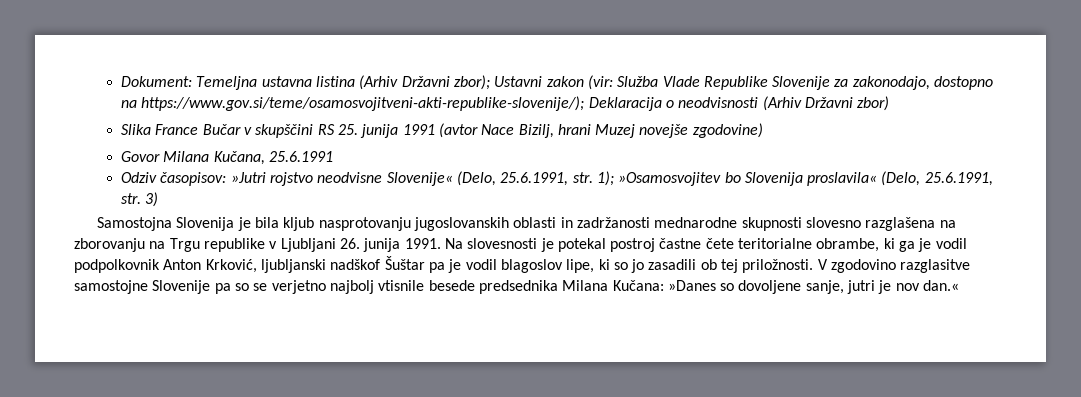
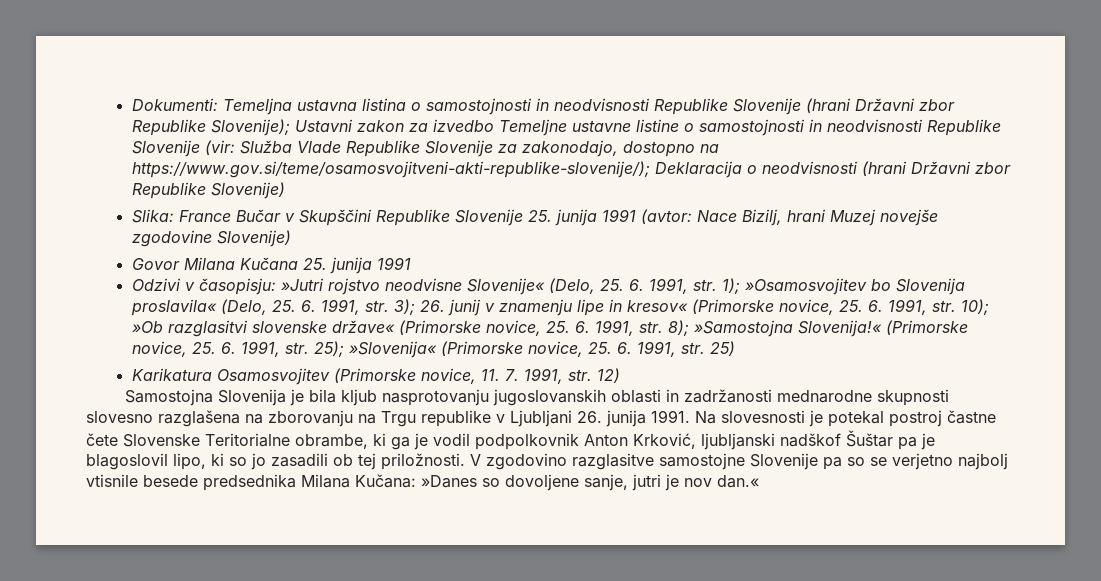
- Dokument: Temeljna ustavna listina (Arhiv Državni zbor); Ustavni zakon (vir: Služba Vlade Republike Slovenije za zakonodajo, dostopno na https://www.gov.si/teme/osamosvojitveni-akti-republike-slovenije/); Deklaracija o neodvisnosti (Arhiv Državni zbor)
- Slika France Bučar v skupščini RS 25. junija 1991 (avtor Nace Bizilj, hrani Muzej novejše zgodovine)
+ Dokumenti: Temeljna ustavna listina o samostojnosti in neodvisnosti Republike Slovenije (hrani Državni zbor Republike Slovenije); Ustavni zakon za izvedbo Temeljne ustavne listine o samostojnosti in neodvisnosti Republike Slovenije (vir: Služba Vlade Republike Slovenije za zakonodajo, dostopno na https://www.gov.si/teme/osamosvojitveni-akti-republike-slovenije/); Deklaracija o neodvisnosti (hrani Državni zbor Republike Slovenije)
+ Slika: France Bučar v Skupščini Republike Slovenije 25. junija 1991 (avtor: Nace Bizilj, hrani Muzej novejše zgodovine Slovenije)
- Govor Milana Kučana, 25.6.1991
- Odziv časopisov: »Jutri rojstvo neodvisne Slovenije« (Delo, 25.6.1991, str. 1); »Osamosvojitev bo Slovenija proslavila« (Delo, 25.6.1991, str. 3)
+ Govor Milana Kučana 25. junija 1991
+ Odzivi v časopisju: »Jutri rojstvo neodvisne Slovenije« (Delo, 25. 6. 1991, str. 1); »Osamosvojitev bo Slovenija proslavila« (Delo, 25. 6. 1991, str. 3); 26. junij v znamenju lipe in kresov« (Primorske novice, 25. 6. 1991, str. 10); »Ob razglasitvi slovenske države« (Primorske novice, 25. 6. 1991, str. 8); »Samostojna Slovenija!« (Primorske novice, 25. 6. 1991, str. 25); »Slovenija« (Primorske novice, 25. 6. 1991, str. 25)
+ Karikatura Osamosvojitev (Primorske novice, 11. 7. 1991, str. 12)
- Na slovesnosti je potekal postroj častne čete teritorialne obrambe, ki ga je vodil podpolkovnik Anton Krković, ljubljanski nadškof Šuštar pa je vodil blagoslov lipe, ki so jo zasadili ob tej priložnosti.
+ Na slovesnosti je potekal postroj častne čete Slovenske Teritorialne obrambe, ki ga je vodil podpolkovnik Anton Krković, ljubljanski nadškof Šuštar pa je blagoslovil lipo, ki so jo zasadili ob tej priložnosti.

